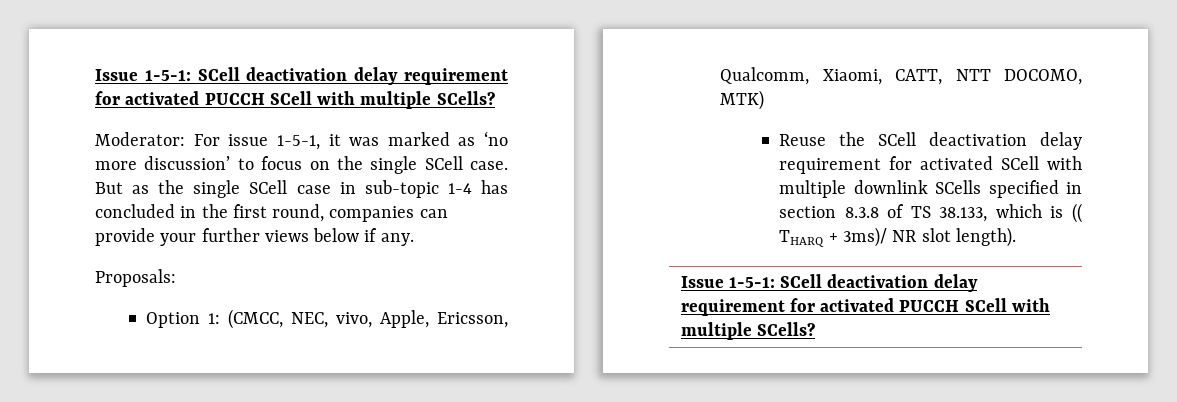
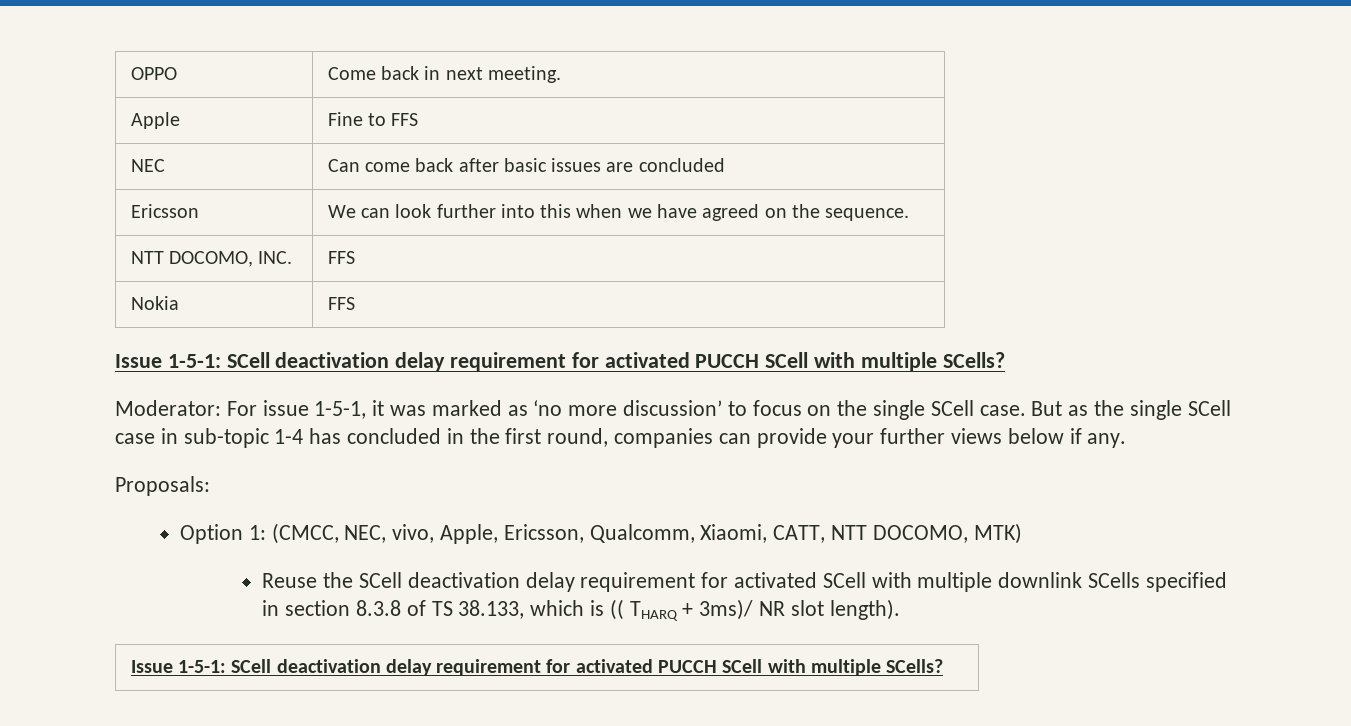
+ OPPO | Come back in next meeting.
+ Apple | Fine to FFS
+ NEC | Can come back after basic issues are concluded
+ Ericsson | We can look further into this when we have agreed on the sequence.
+ NTT DOCOMO, INC. | FFS
+ Nokia | FFS

